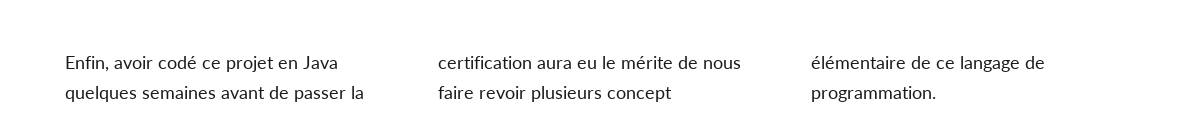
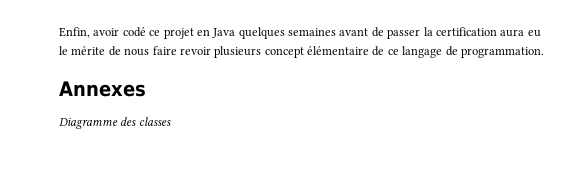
+ Annexes
+ Diagramme des classes

